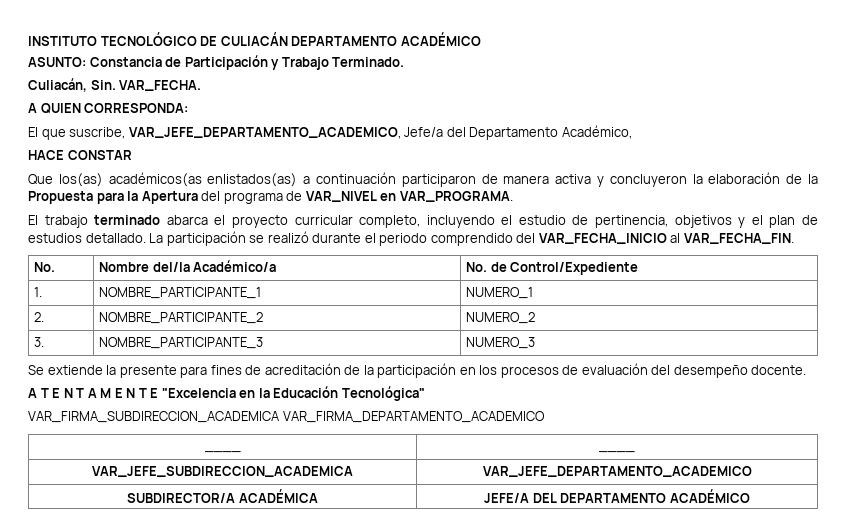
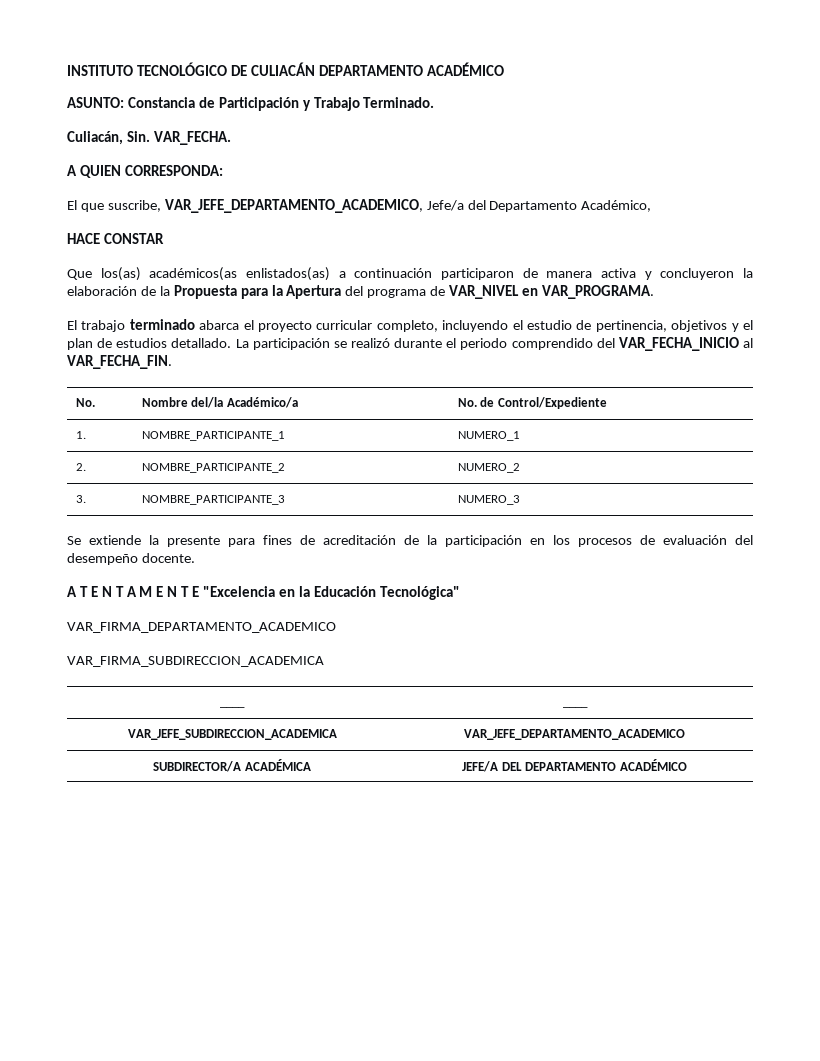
+ VAR_FIRMA_DEPARTAMENTO_ACADEMICO
- VAR_FIRMA_SUBDIRECCION_ACADEMICA VAR_FIRMA_DEPARTAMENTO_ACADEMICO
+ VAR_FIRMA_SUBDIRECCION_ACADEMICA

